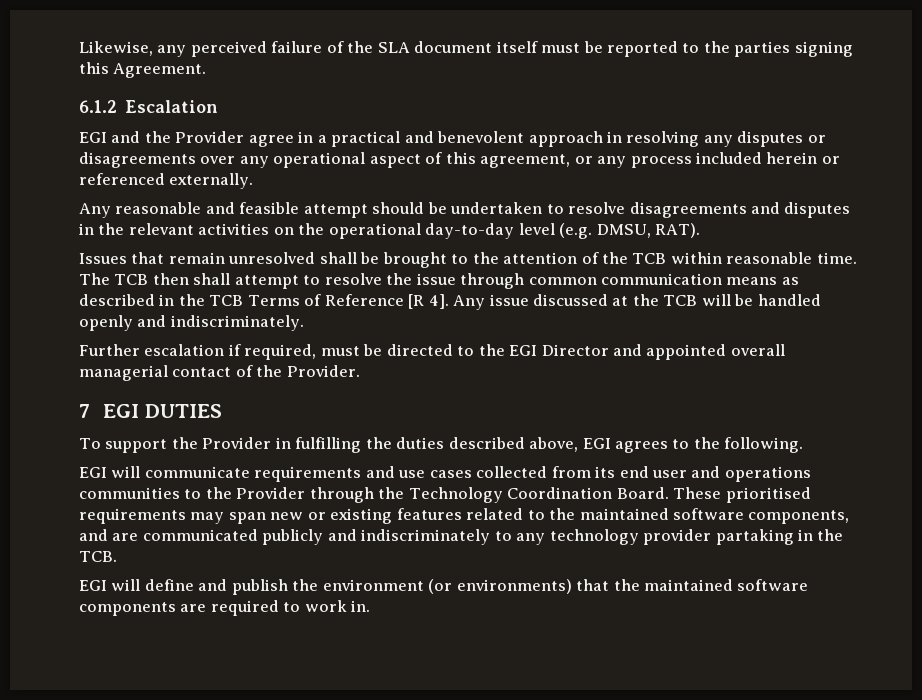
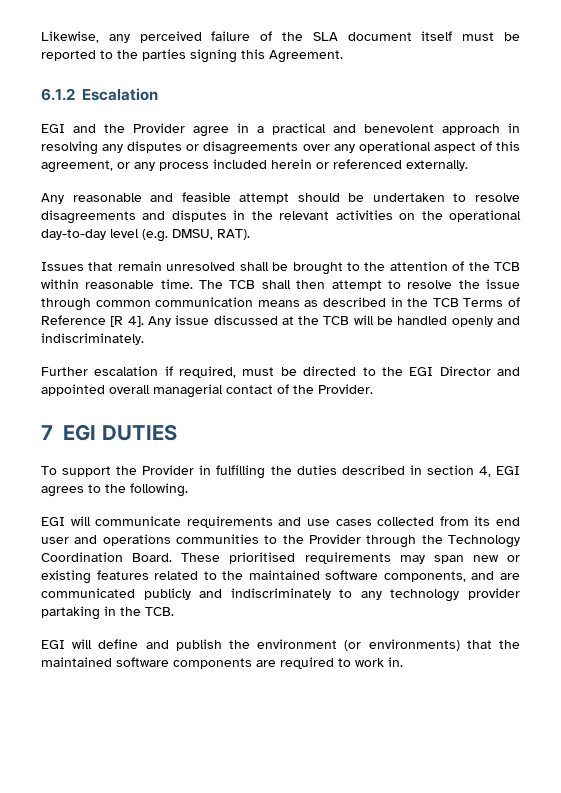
- The TCB then shall attempt to resolve the issue through common communication means as described in the TCB Terms of Reference [R 4].
+ The TCB shall then attempt to resolve the issue through common communication means as described in the TCB Terms of Reference [R 4].
- To support the Provider in fulfilling the duties described above, EGI agrees to the following.
+ To support the Provider in fulfilling the duties described in section 4, EGI agrees to the following.

